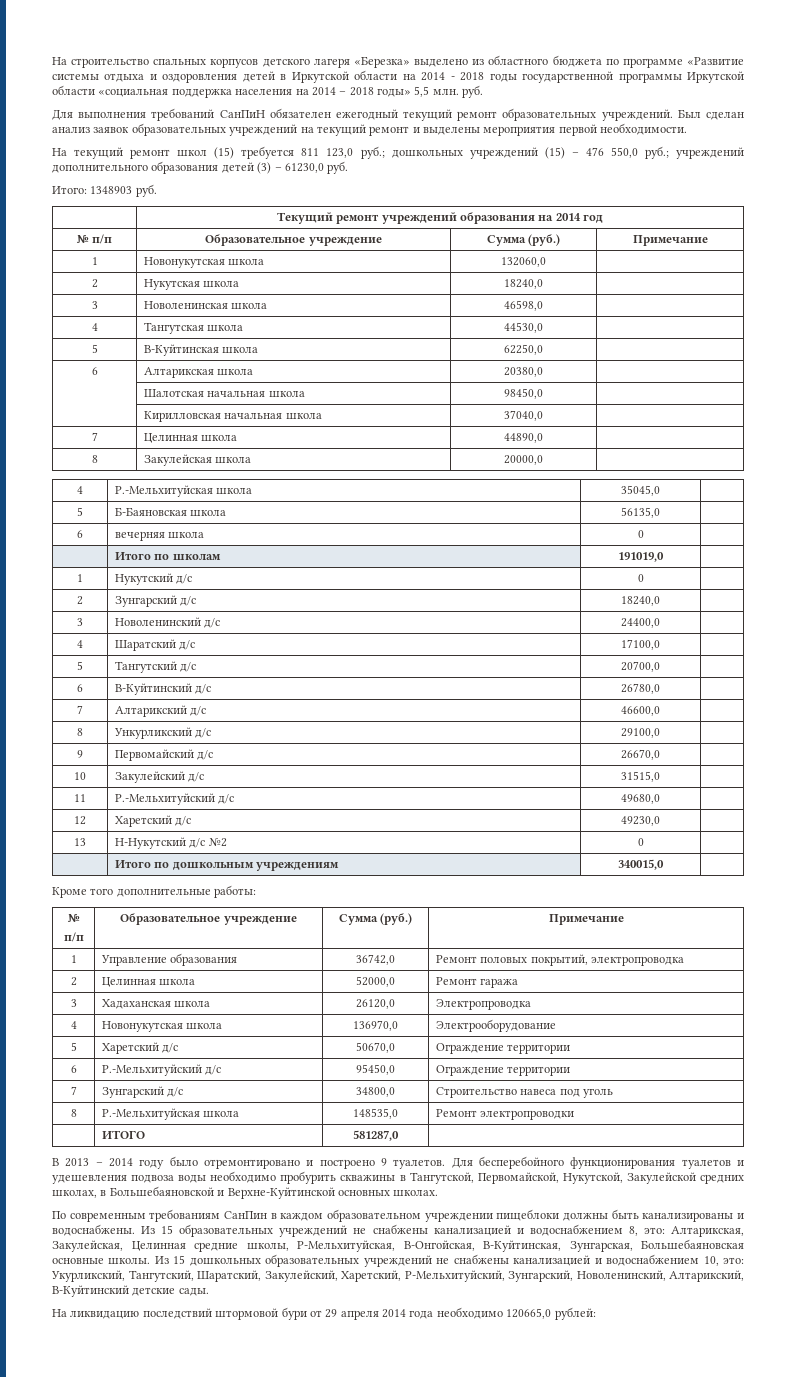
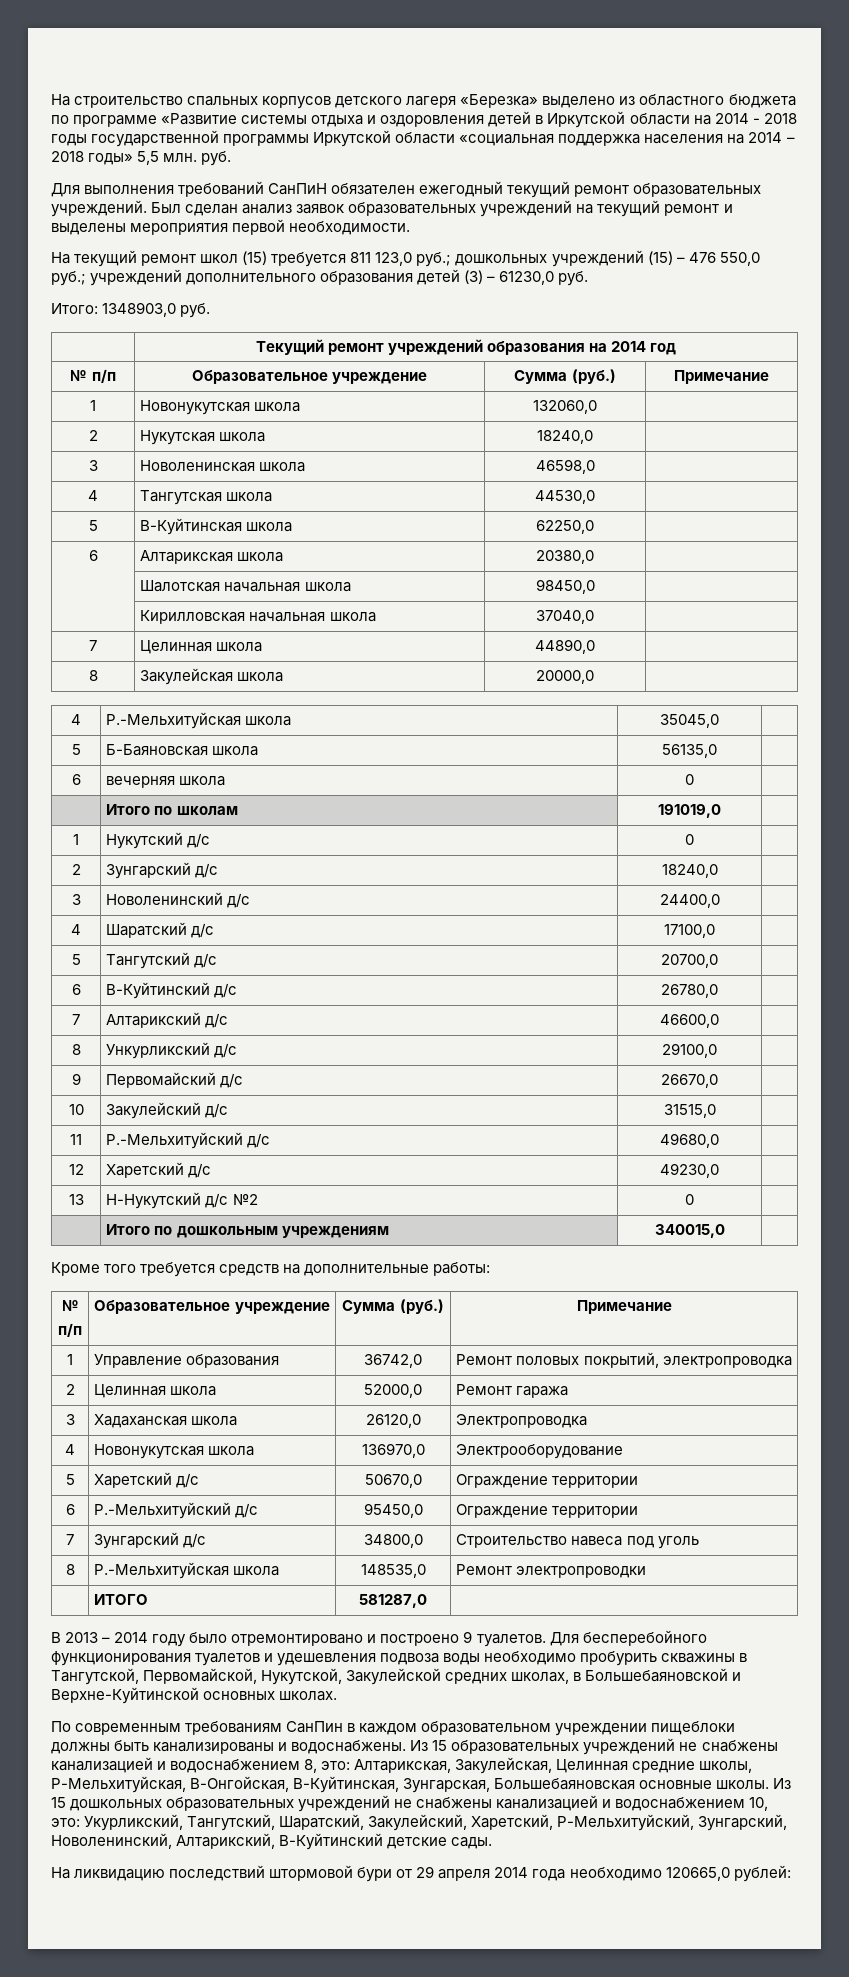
- Итого: 1348903 руб.
+ Итого: 1348903,0 руб.
- Кроме того дополнительные работы:
+ Кроме того требуется средств на дополнительные работы:

